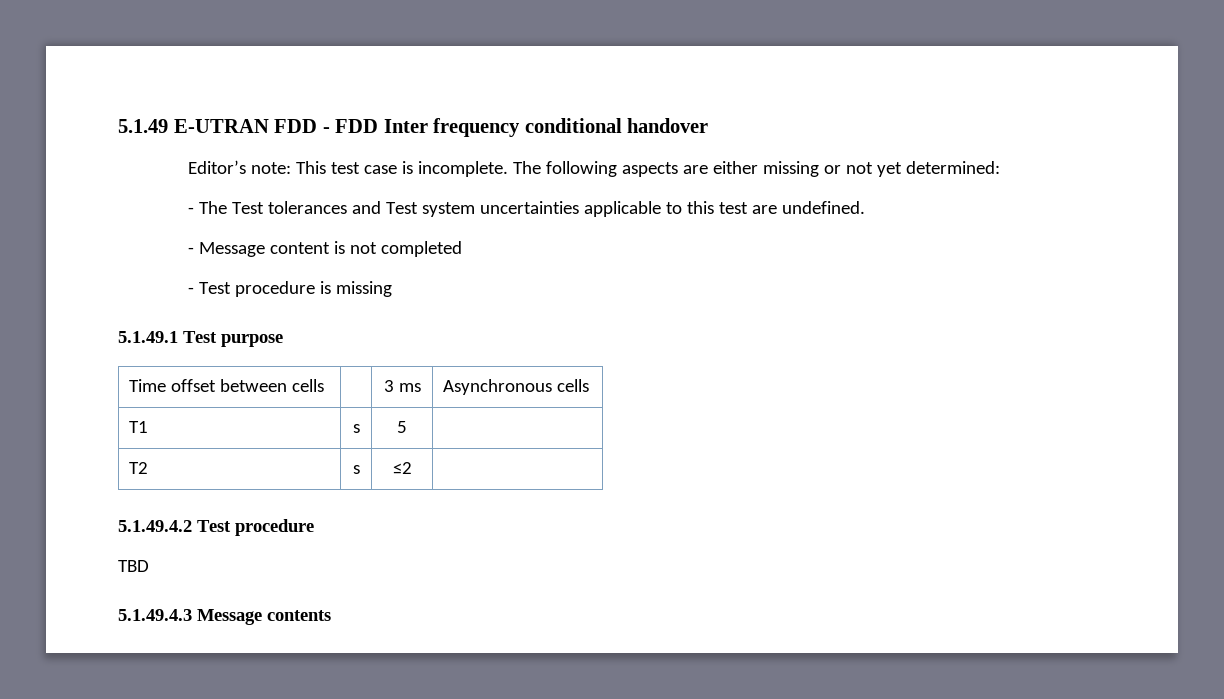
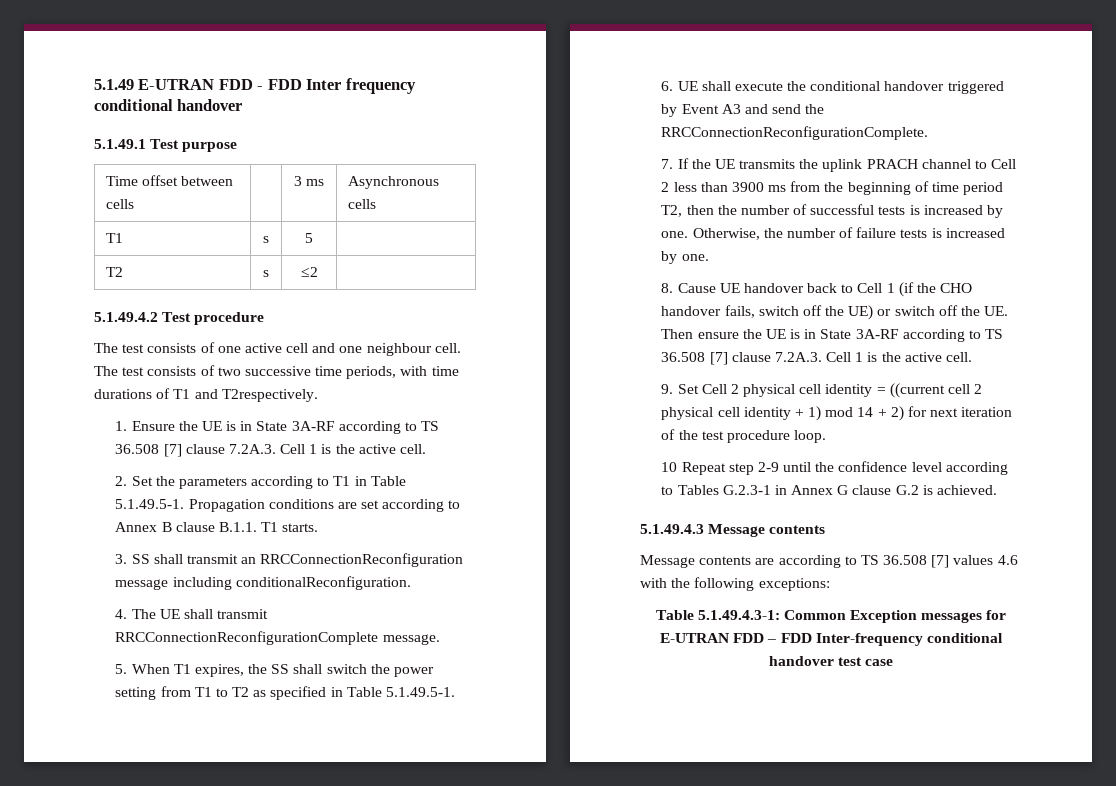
- Editor’s note: This test case is incomplete. The following aspects are either missing or not yet determined:
- - The Test tolerances and Test system uncertainties applicable to this test are undefined.
- - Message content is not completed
- - Test procedure is missing
- TBD
+ The test consists of one active cell and one neighbour cell. The test consists of two successive time periods, with time durations of T1 and T2respectively.
+ 1. Ensure the UE is in State 3A-RF according to TS 36.508 [7] clause 7.2A.3. Cell 1 is the active cell.
+ 2. Set the parameters according to T1 in Table 5.1.49.5-1. Propagation conditions are set according to Annex B clause B.1.1. T1 starts.
+ 3. SS shall transmit an RRCConnectionReconfiguration message including conditionalReconfiguration.
+ 4. The UE shall transmit RRCConnectionReconfigurationComplete message.
+ 5. When T1 expires, the SS shall switch the power setting from T1 to T2 as specified in Table 5.1.49.5-1.
+ 6. UE shall execute the conditional handover triggered by Event A3 and send the RRCConnectionReconfigurationComplete.
+ 7. If the UE transmits the uplink PRACH channel to Cell 2 less than 3900 ms from the beginning of time period T2, then the number of successful tests is increased by one. Otherwise, the number of failure tests is increased by one.
+ 8. Cause UE handover back to Cell 1 (if the CHO handover fails, switch off the UE) or switch off the UE. Then ensure the UE is in State 3A-RF according to TS 36.508 [7] clause 7.2A.3. Cell 1 is the active cell.
+ 9. Set Cell 2 physical cell identity = ((current cell 2 physical cell identity + 1) mod 14 + 2) for next iteration of the test procedure loop.
+ 10 Repeat step 2-9 until the confidence level according to Tables G.2.3-1 in Annex G clause G.2 is achieved.
  5.1.49.4.3 Message contents
+ Message contents are according to TS 36.508 [7] values 4.6 with the following exceptions:
+ Table 5.1.49.4.3-1: Common Exception messages for E-UTRAN FDD – FDD Inter-frequency conditional handover test case

